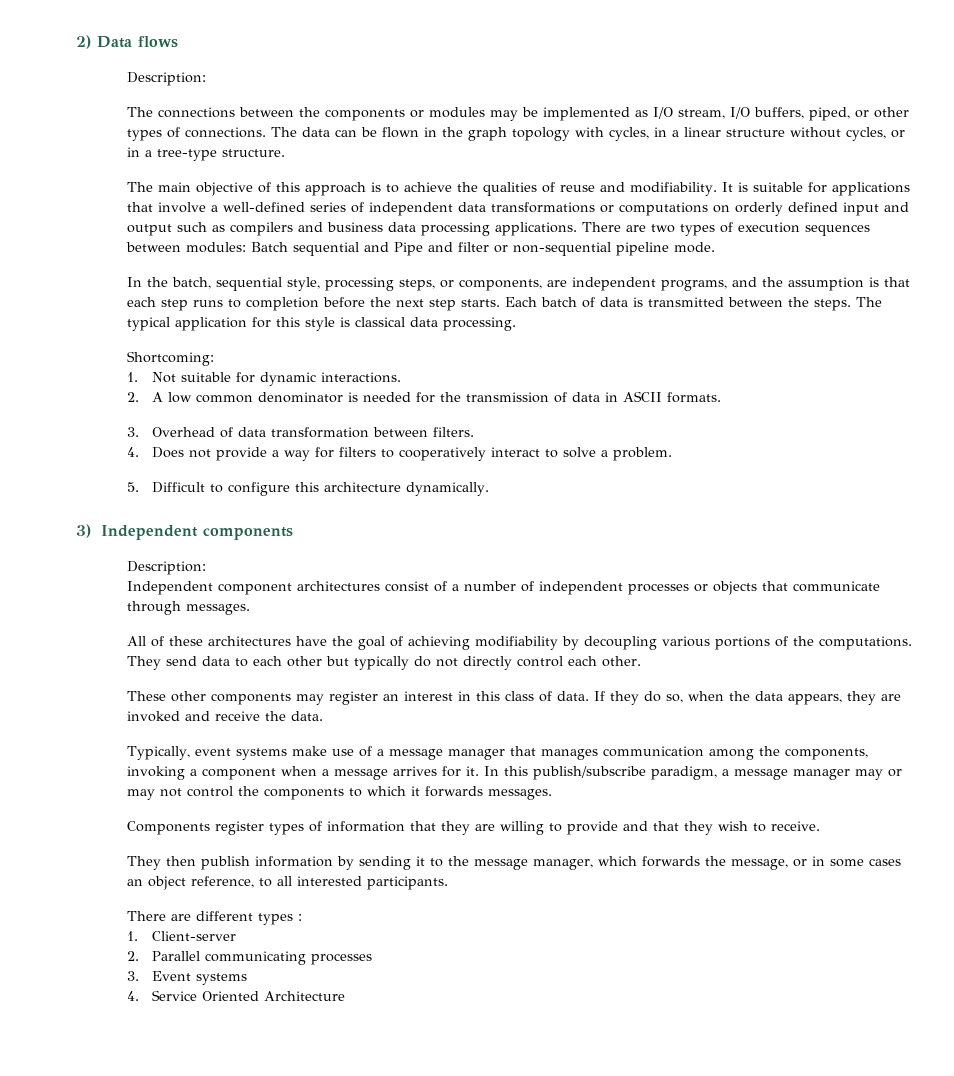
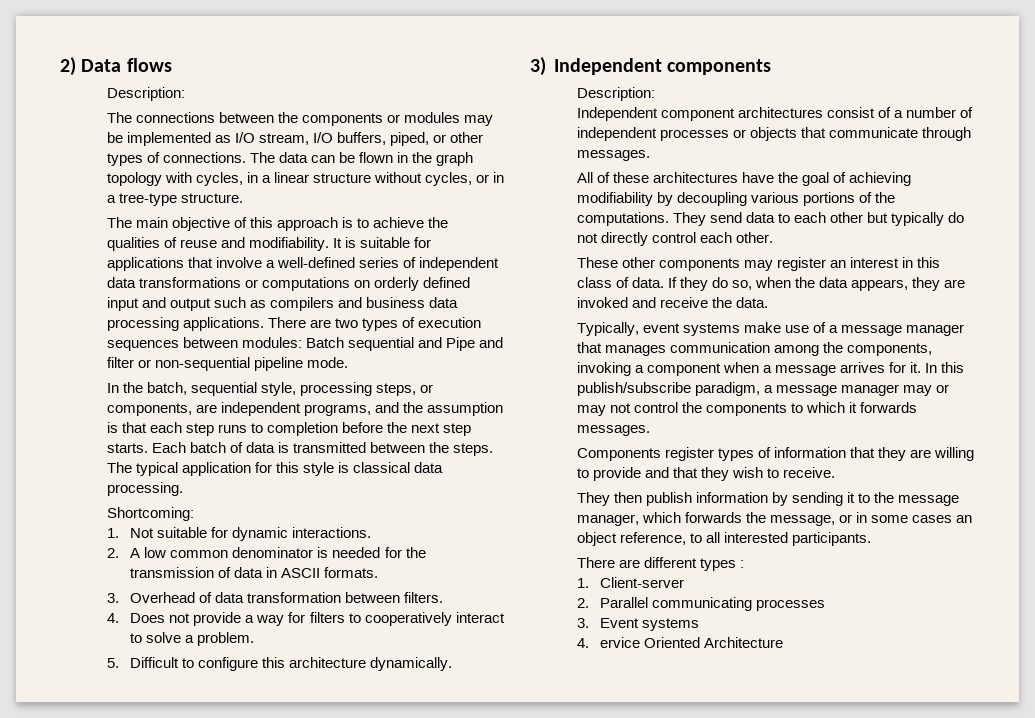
- 4. Service Oriented Architecture
+ 4. ervice Oriented Architecture

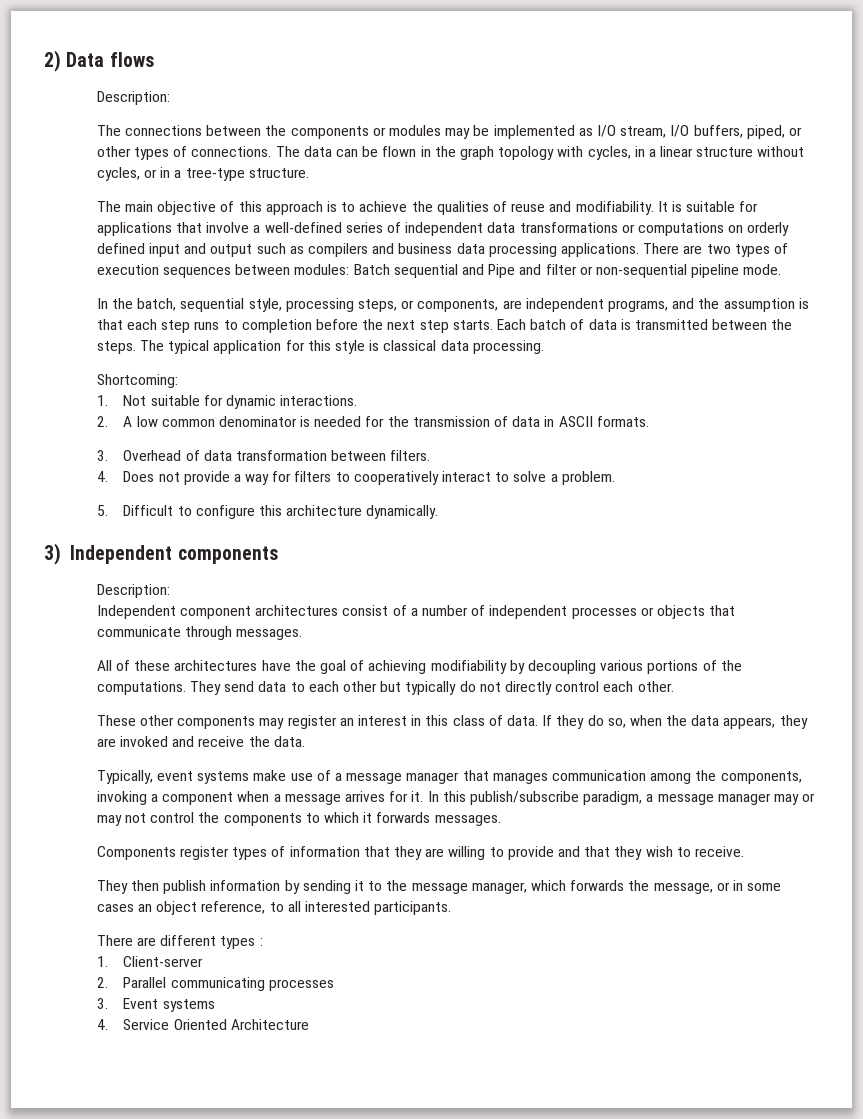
- 4. ervice Oriented Architecture
+ 4. Service Oriented Architecture

